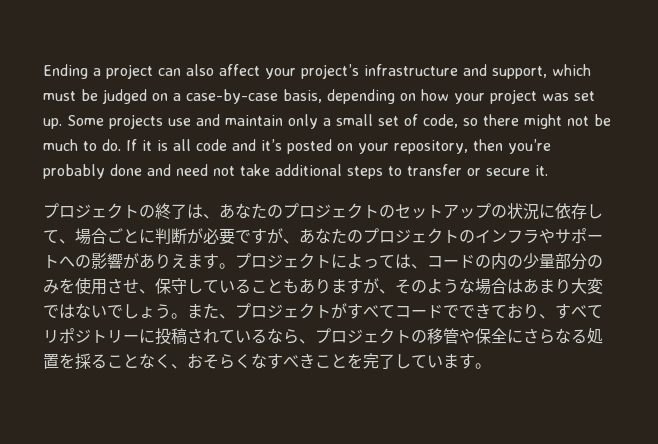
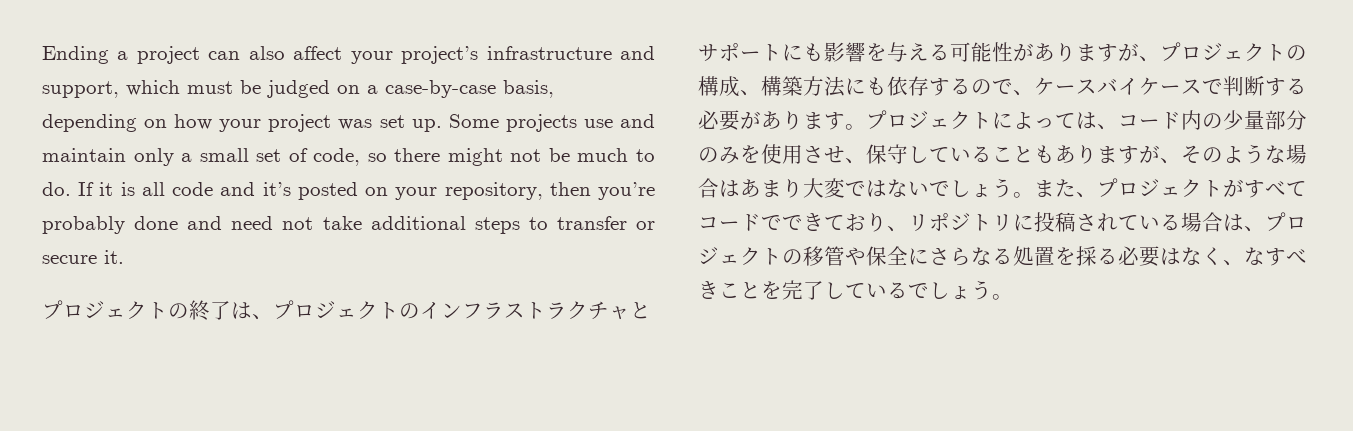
- プロジェクトの終了は、あなたのプロジェクトのセットアップの状況に依存して、場合ごとに判断が必要ですが、あなたのプロジェクトのインフラやサポートへの影響がありえます。
+ プロジェクトの終了は、プロジェクトのインフラストラクチャとサポートにも影響を与える可能性がありますが、プロジェクトの構成、構築方法にも依存するので、ケースバイケースで判断する必要があります。
- プロジェクトによっては、コードの内の少量部分のみを使用させ、保守していることもありますが、そのような場合はあまり大変ではないでしょう。
+ プロジェクトによっては、コード内の少量部分のみを使用させ、保守していることもありますが、そのような場合はあまり大変ではないでしょう。
- また、プロジェクトがすべてコードでできており、すべてリポジトリーに投稿されているなら、プロジェクトの移管や保全にさらなる処置を採ることなく、おそらくなすべきことを完了しています。
+ また、プロジェクトがすべてコードでできており、リポジトリに投稿されている場合は、プロジェクトの移管や保全にさらなる処置を採る必要はなく、なすべきことを完了しているでしょう。

